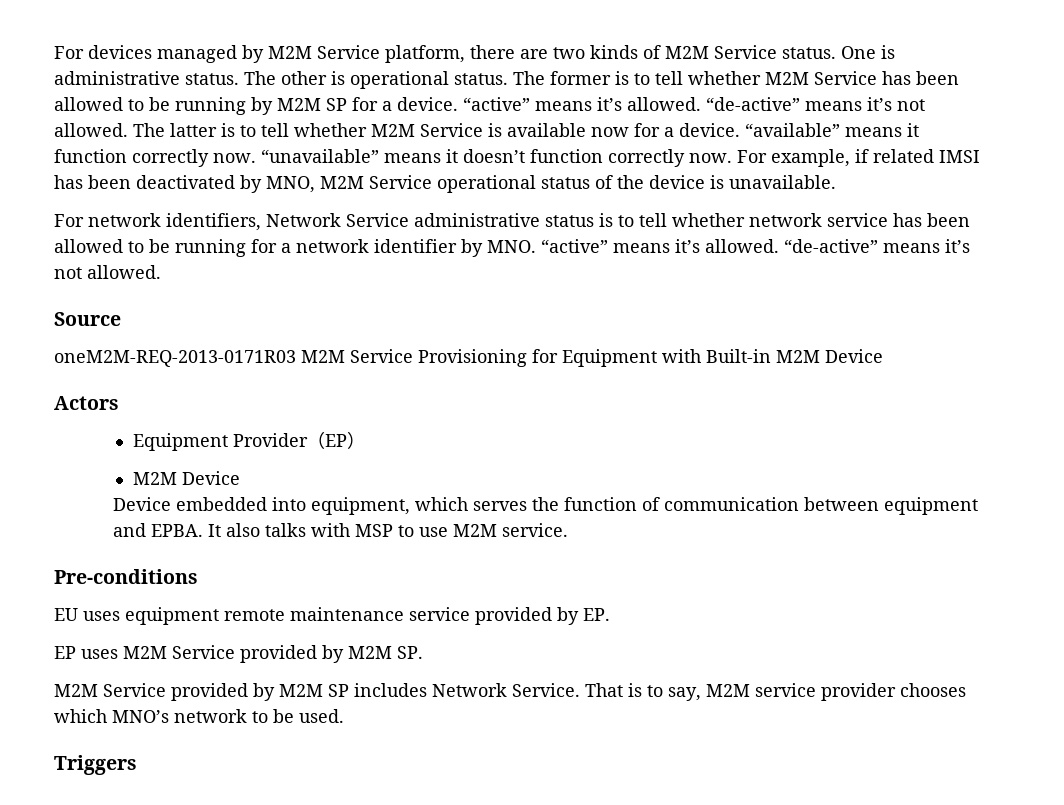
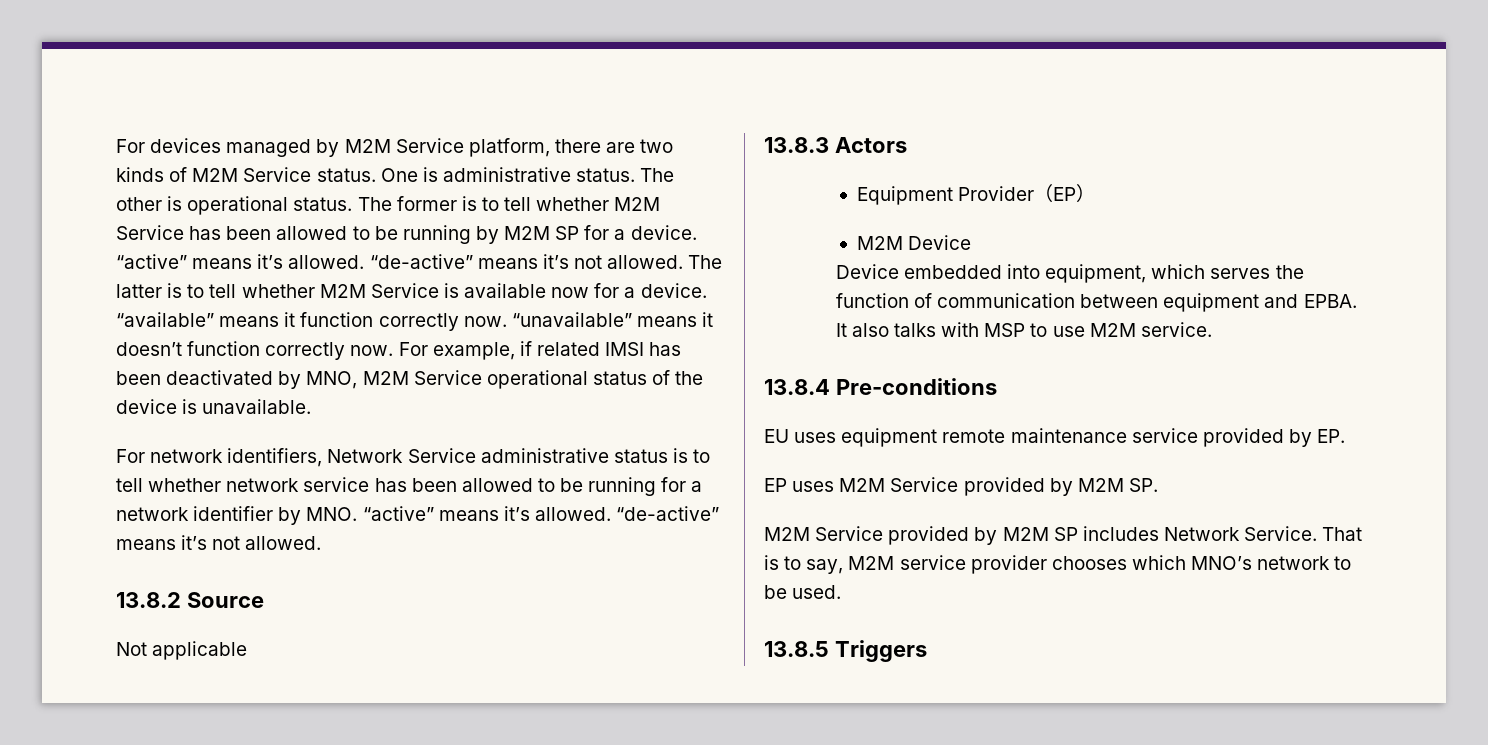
- Source
+ 13.8.2 Source
- oneM2M-REQ-2013-0171R03 M2M Service Provisioning for Equipment with Built-in M2M Device
- Actors
+ Not applicable
+ 13.8.3 Actors
- Pre-conditions
+ 13.8.4 Pre-conditions
- Triggers
+ 13.8.5 Triggers

